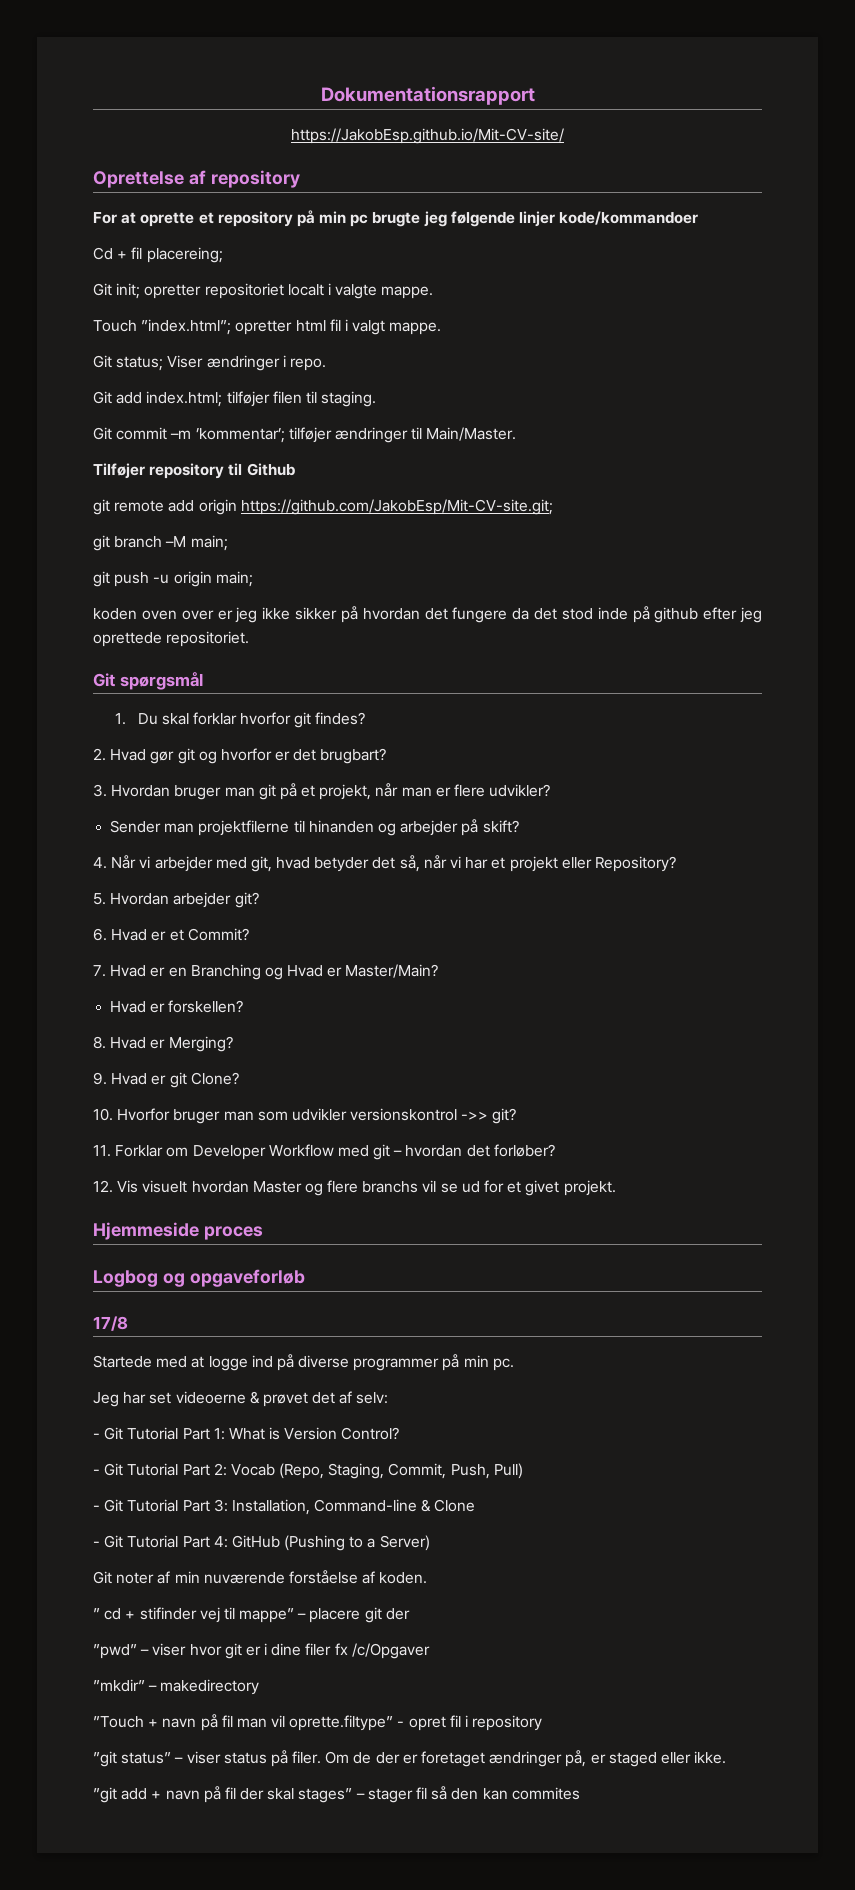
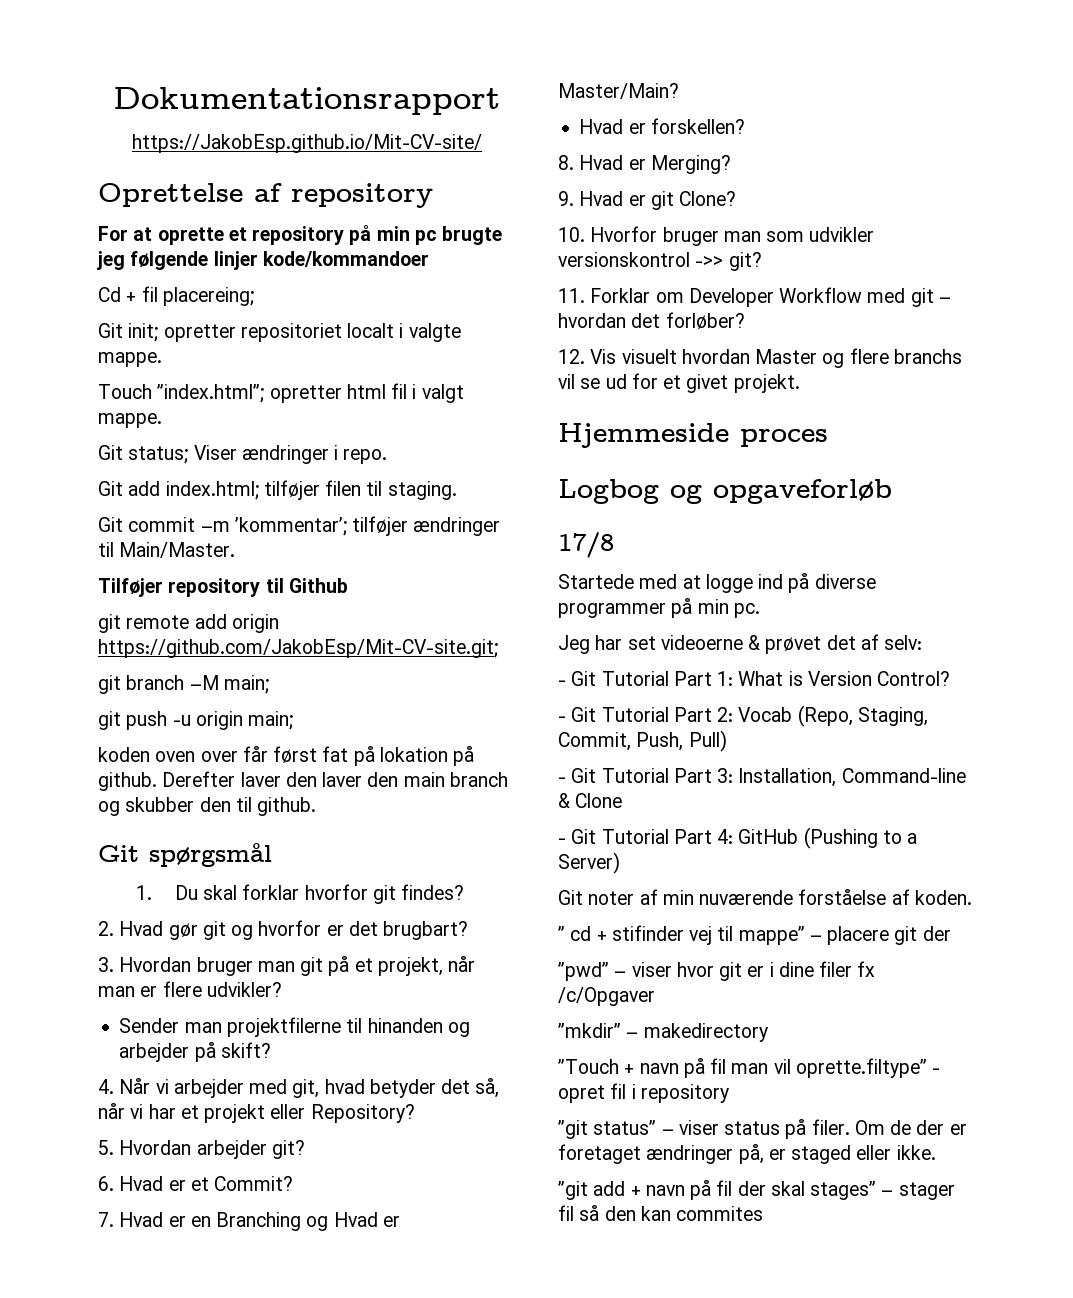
- koden oven over er jeg ikke sikker på hvordan det fungere da det stod inde på github efter jeg oprettede repositoriet.
+ koden oven over får først fat på lokation på github. Derefter laver den laver den main branch og skubber den til github.

